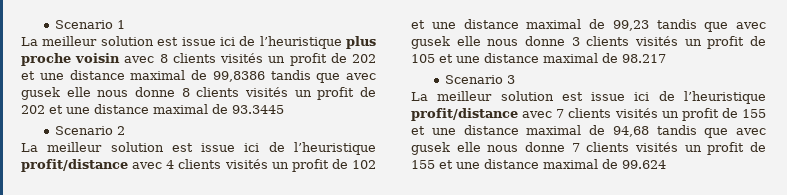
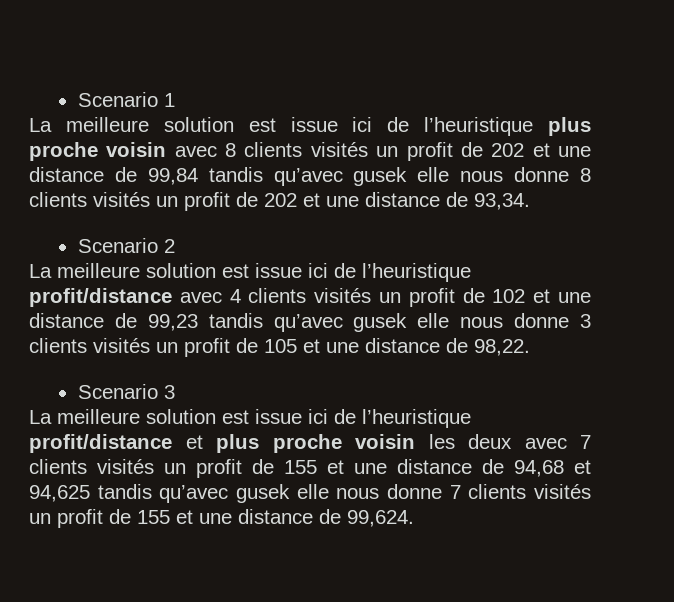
- La meilleur solution est issue ici de l’heuristique plus proche voisin avec 8 clients visités un profit de 202 et une distance maximal de 99,8386 tandis que avec gusek elle nous donne 8 clients visités un profit de 202 et une distance maximal de 93.3445
+ La meilleure solution est issue ici de l’heuristique plus proche voisin avec 8 clients visités un profit de 202 et une distance de 99,84 tandis qu’avec gusek elle nous donne 8 clients visités un profit de 202 et une distance de 93,34.
- La meilleur solution est issue ici de l’heuristique profit/distance avec 4 clients visités un profit de 102 et une distance maximal de 99,23 tandis que avec gusek elle nous donne 3 clients visités un profit de 105 et une distance maximal de 98.217
+ La meilleure solution est issue ici de l’heuristique profit/distance avec 4 clients visités un profit de 102 et une distance de 99,23 tandis qu’avec gusek elle nous donne 3 clients visités un profit de 105 et une distance de 98,22.
- La meilleur solution est issue ici de l’heuristique profit/distance avec 7 clients visités un profit de 155 et une distance maximal de 94,68 tandis que avec gusek elle nous donne 7 clients visités un profit de 155 et une distance maximal de 99.624
+ La meilleure solution est issue ici de l’heuristique profit/distance et plus proche voisin les deux avec 7 clients visités un profit de 155 et une distance de 94,68 et 94,625 tandis qu’avec gusek elle nous donne 7 clients visités un profit de 155 et une distance de 99,624.

